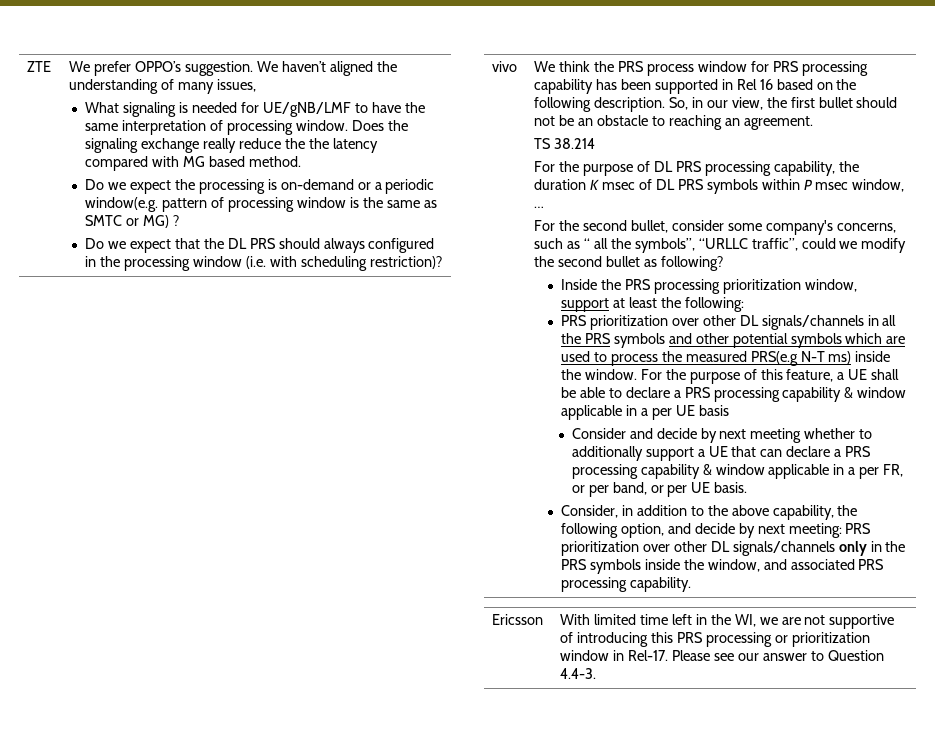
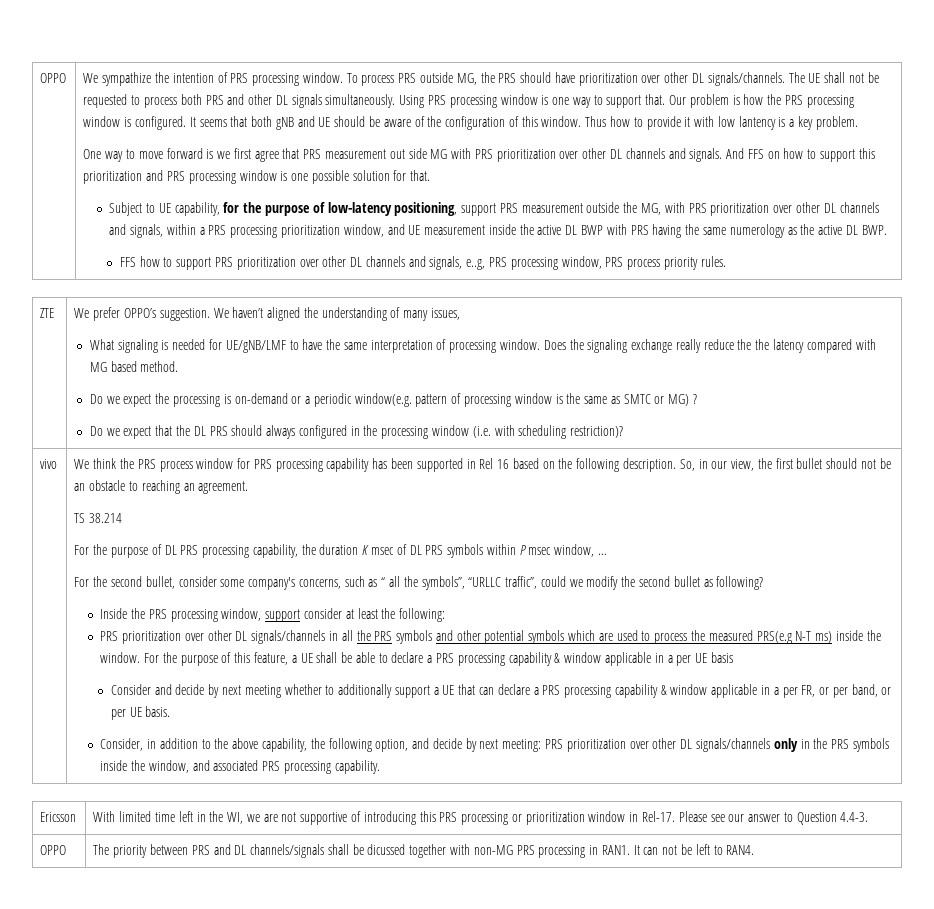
+ OPPO | We sympathize the intention of PRS processing window. To process PRS outside MG, the PRS should have prioritization over other DL signals/channels. The UE shall not be requested to process both PRS and other DL signals simultaneously. Using PRS processing window is one way to support that. Our problem is how the PRS processing window is configured. It seems that both gNB and UE should be aware of the configuration of this window. Thus how to provide it with low lantency is a key problem.
+ One way to move forward is we first agree that PRS measurement out side MG with PRS prioritization over other DL channels and signals. And FFS on how to support this prioritization and PRS processing window is one possible solution for that.
+ Subject to UE capability, for the purpose of low-latency positioning, support PRS measurement outside the MG, with PRS prioritization over other DL channels and signals, within a PRS processing prioritization window, and UE measurement inside the active DL BWP with PRS having the same numerology as the active DL BWP.
+ FFS how to support PRS prioritization over other DL channels and signals, e..g, PRS processing window, PRS process priority rules.
- Inside the PRS processing prioritization window, support at least the following:
+ Inside the PRS processing window, support consider at least the following:
+ OPPO | The priority between PRS and DL channels/signals shall be dicussed together with non-MG PRS processing in RAN1. It can not be left to RAN4.

